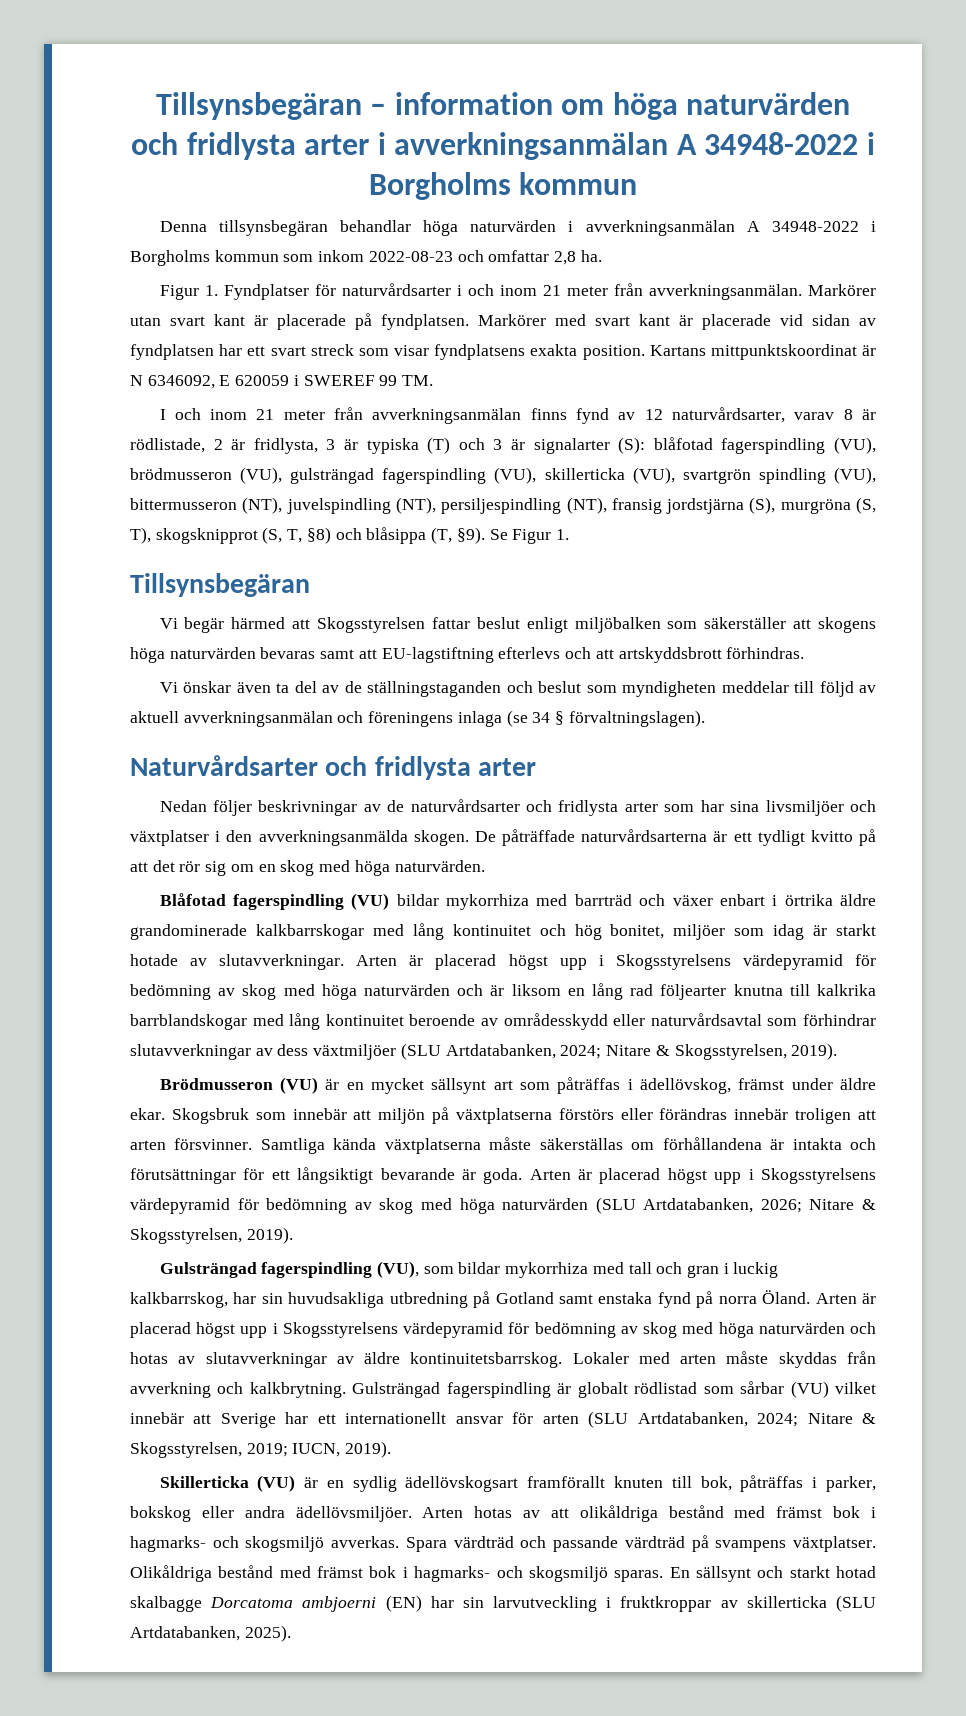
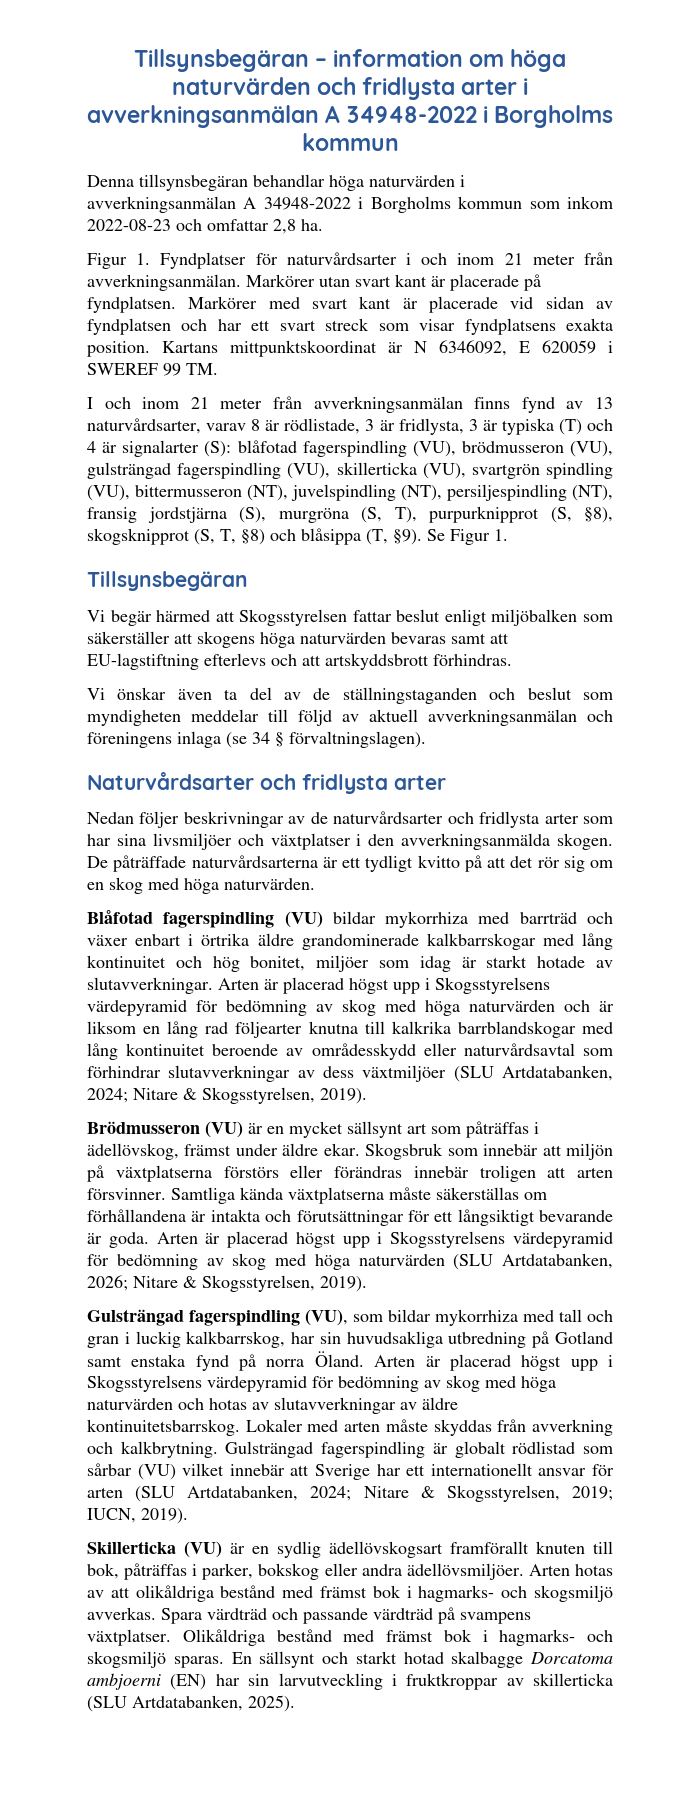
- Markörer med svart kant är placerade vid sidan av fyndplatsen har ett svart streck som visar fyndplatsens exakta position.
+ Markörer med svart kant är placerade vid sidan av fyndplatsen och har ett svart streck som visar fyndplatsens exakta position.
- I och inom 21 meter från avverkningsanmälan finns fynd av 12 naturvårdsarter, varav 8 är rödlistade, 2 är fridlysta, 3 är typiska (T) och 3 är signalarter (S): blåfotad fagerspindling (VU), brödmusseron (VU), gulsträngad fagerspindling (VU), skillerticka (VU), svartgrön spindling (VU), bittermusseron (NT), juvelspindling (NT), persiljespindling (NT), fransig jordstjärna (S), murgröna (S, T), skogsknipprot (S, T, §8) och blåsippa (T, §9).
+ I och inom 21 meter från avverkningsanmälan finns fynd av 13 naturvårdsarter, varav 8 är rödlistade, 3 är fridlysta, 3 är typiska (T) och 4 är signalarter (S): blåfotad fagerspindling (VU), brödmusseron (VU), gulsträngad fagerspindling (VU), skillerticka (VU), svartgrön spindling (VU), bittermusseron (NT), juvelspindling (NT), persiljespindling (NT), fransig jordstjärna (S), murgröna (S, T), purpurknipprot (S, §8), skogsknipprot (S, T, §8) och blåsippa (T, §9).

